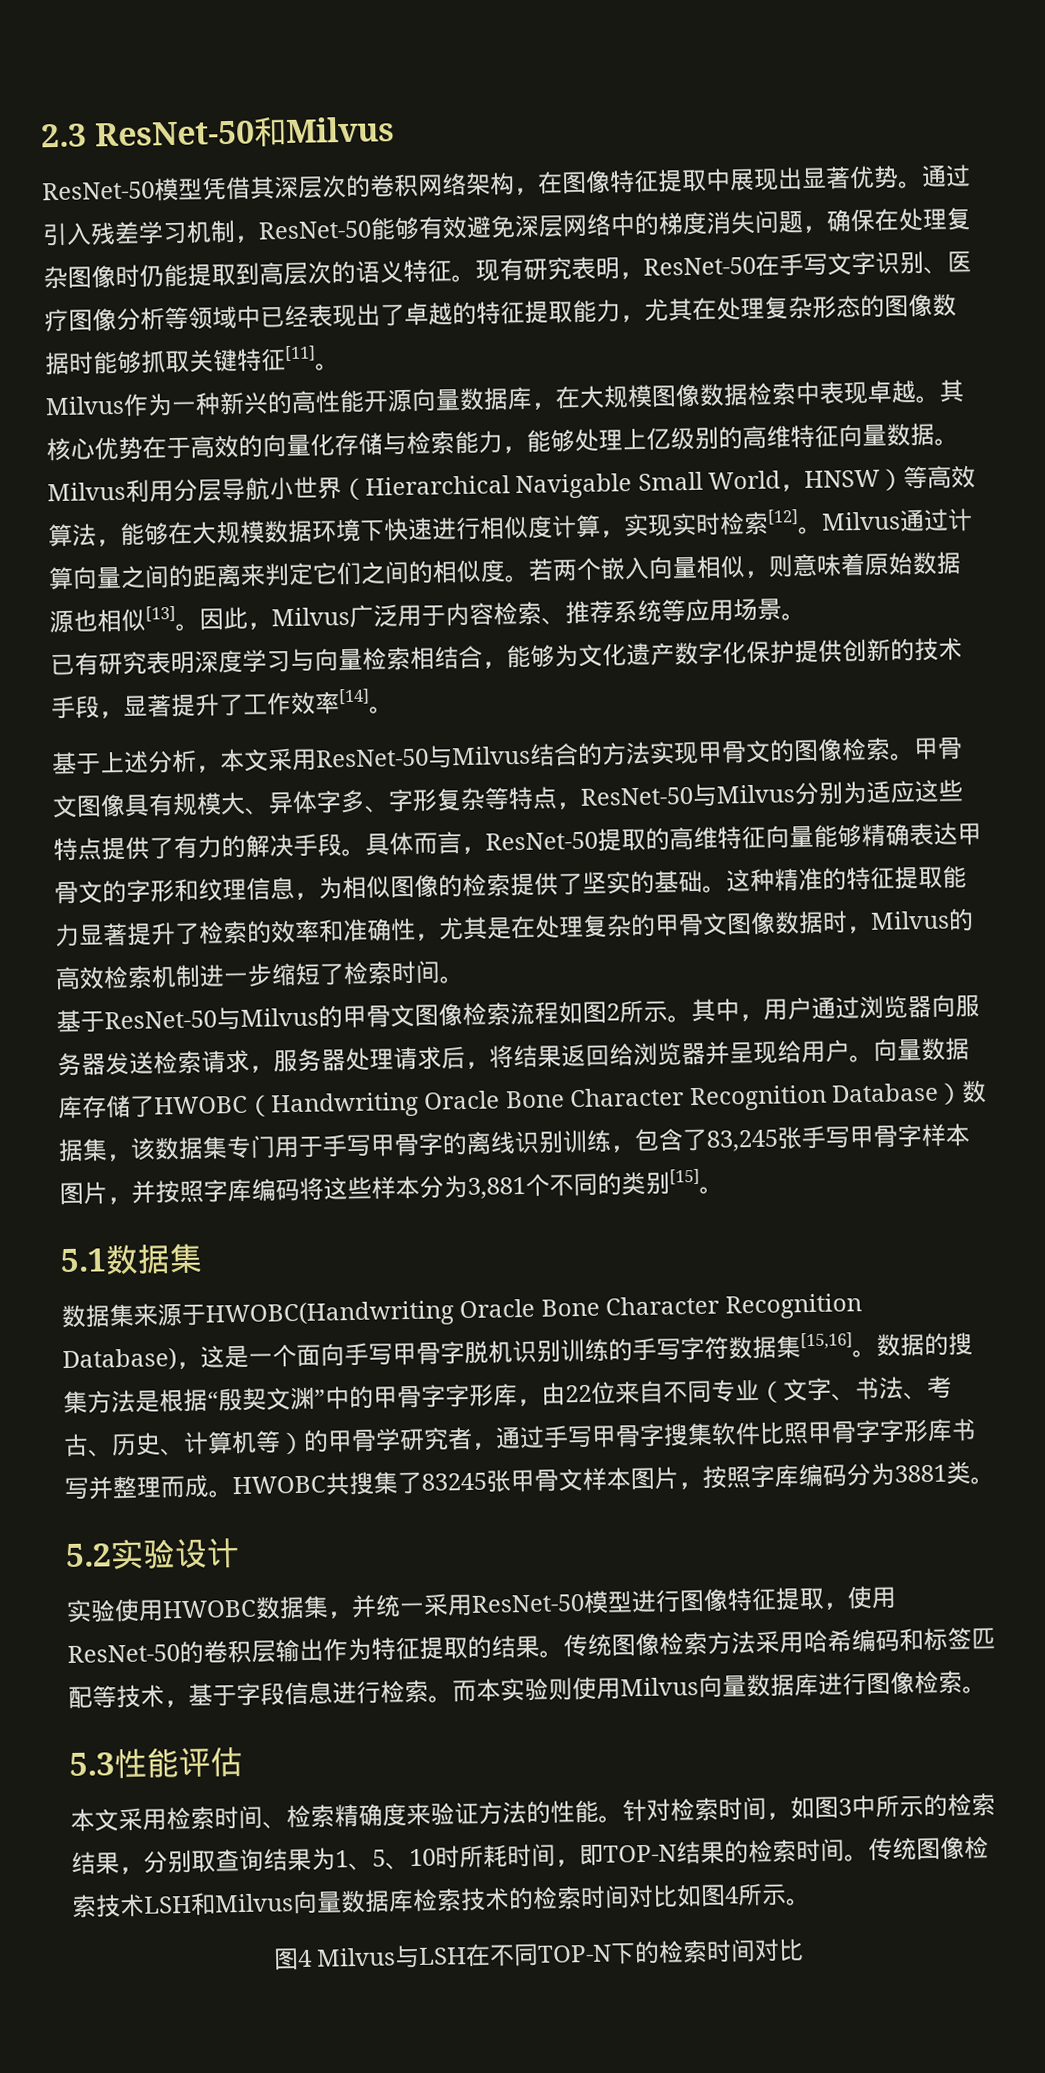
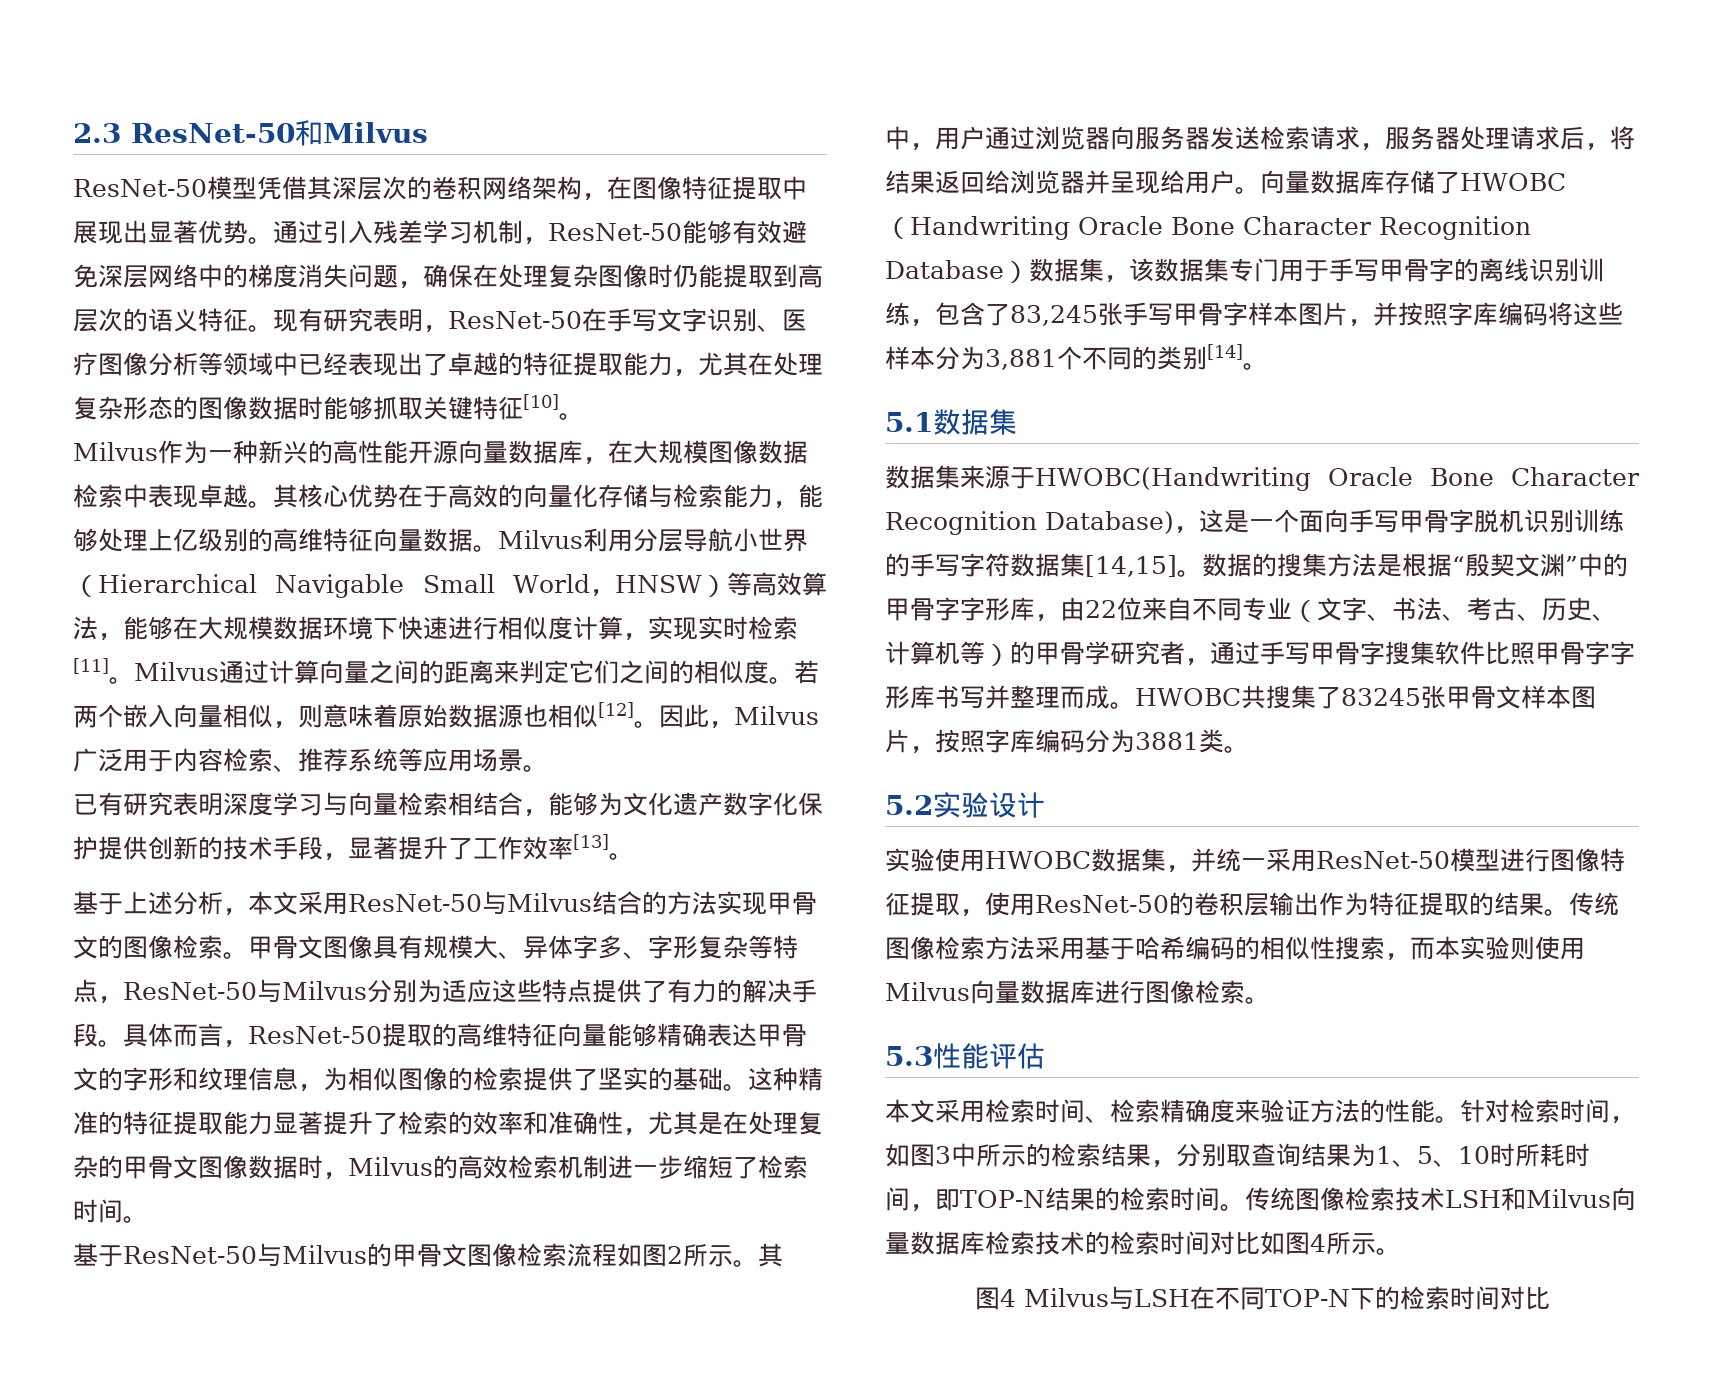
- 现有研究表明，ResNet-50在手写文字识别、医疗图像分析等领域中已经表现出了卓越的特征提取能力，尤其在处理复杂形态的图像数据时能够抓取关键特征[11]。
+ 现有研究表明，ResNet-50在手写文字识别、医疗图像分析等领域中已经表现出了卓越的特征提取能力，尤其在处理复杂形态的图像数据时能够抓取关键特征[10]。
- Milvus利用分层导航小世界（Hierarchical Navigable Small World，HNSW）等高效算法，能够在大规模数据环境下快速进行相似度计算，实现实时检索[12]。
+ Milvus利用分层导航小世界（Hierarchical Navigable Small World，HNSW）等高效算法，能够在大规模数据环境下快速进行相似度计算，实现实时检索[11]。
- 若两个嵌入向量相似，则意味着原始数据源也相似[13]。
+ 若两个嵌入向量相似，则意味着原始数据源也相似[12]。
- 已有研究表明深度学习与向量检索相结合，能够为文化遗产数字化保护提供创新的技术手段，显著提升了工作效率[14]。
+ 已有研究表明深度学习与向量检索相结合，能够为文化遗产数字化保护提供创新的技术手段，显著提升了工作效率[13]。
- 向量数据库存储了HWOBC（Handwriting Oracle Bone Character Recognition Database）数据集，该数据集专门用于手写甲骨字的离线识别训练，包含了83,245张手写甲骨字样本图片，并按照字库编码将这些样本分为3,881个不同的类别[15]。
+ 向量数据库存储了HWOBC（Handwriting Oracle Bone Character Recognition Database）数据集，该数据集专门用于手写甲骨字的离线识别训练，包含了83,245张手写甲骨字样本图片，并按照字库编码将这些样本分为3,881个不同的类别[14]。
- 数据集来源于HWOBC(Handwriting Oracle Bone Character Recognition Database)，这是一个面向手写甲骨字脱机识别训练的手写字符数据集[15,16]。
+ 数据集来源于HWOBC(Handwriting Oracle Bone Character Recognition Database)，这是一个面向手写甲骨字脱机识别训练的手写字符数据集[14,15]。
- 传统图像检索方法采用哈希编码和标签匹配等技术，基于字段信息进行检索。而本实验则使用Milvus向量数据库进行图像检索。
+ 传统图像检索方法采用基于哈希编码的相似性搜索，而本实验则使用Milvus向量数据库进行图像检索。

